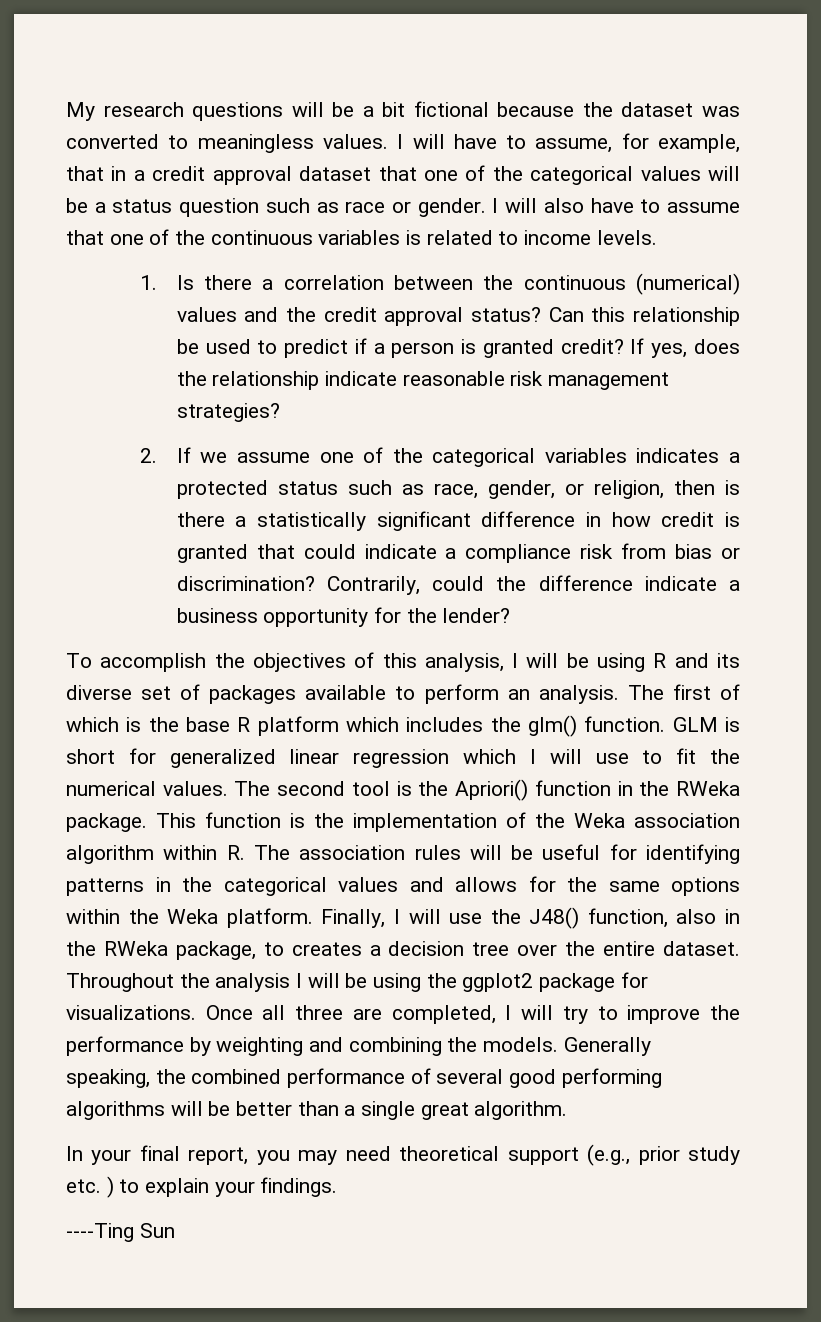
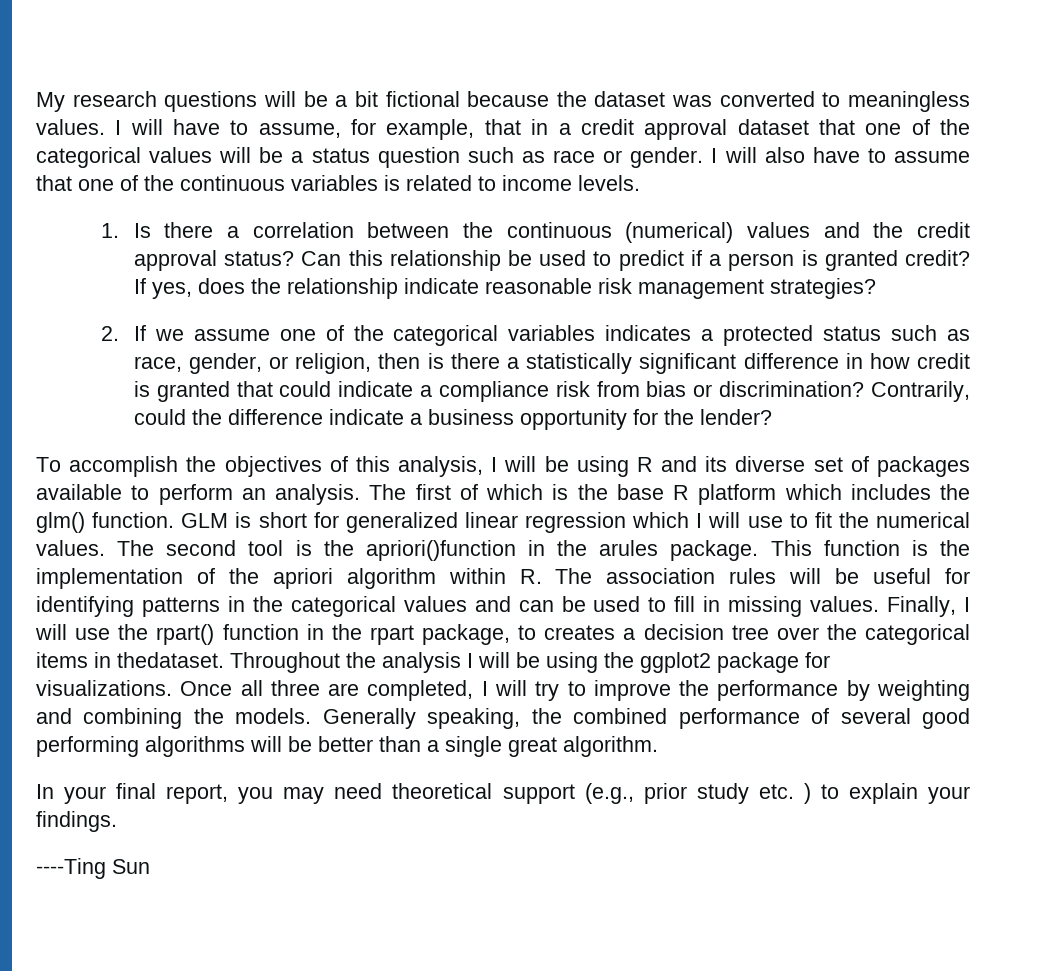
- The second tool is the Apriori() function in the RWeka package.
+ The second tool is the apriori()function in the arules package.
- This function is the implementation of the Weka association algorithm within R. The association rules will be useful for identifying patterns in the categorical values and allows for the same options within the Weka platform.
+ This function is the implementation of the apriori algorithm within R. The association rules will be useful for identifying patterns in the categorical values and can be used to fill in missing values.
- Finally, I will use the J48() function, also in the RWeka package, to creates a decision tree over the entire dataset.
+ Finally, I will use the rpart() function in the rpart package, to creates a decision tree over the categorical items in thedataset.

